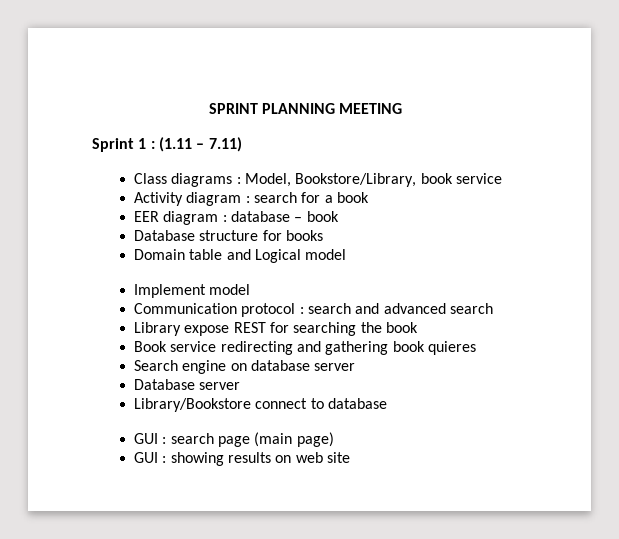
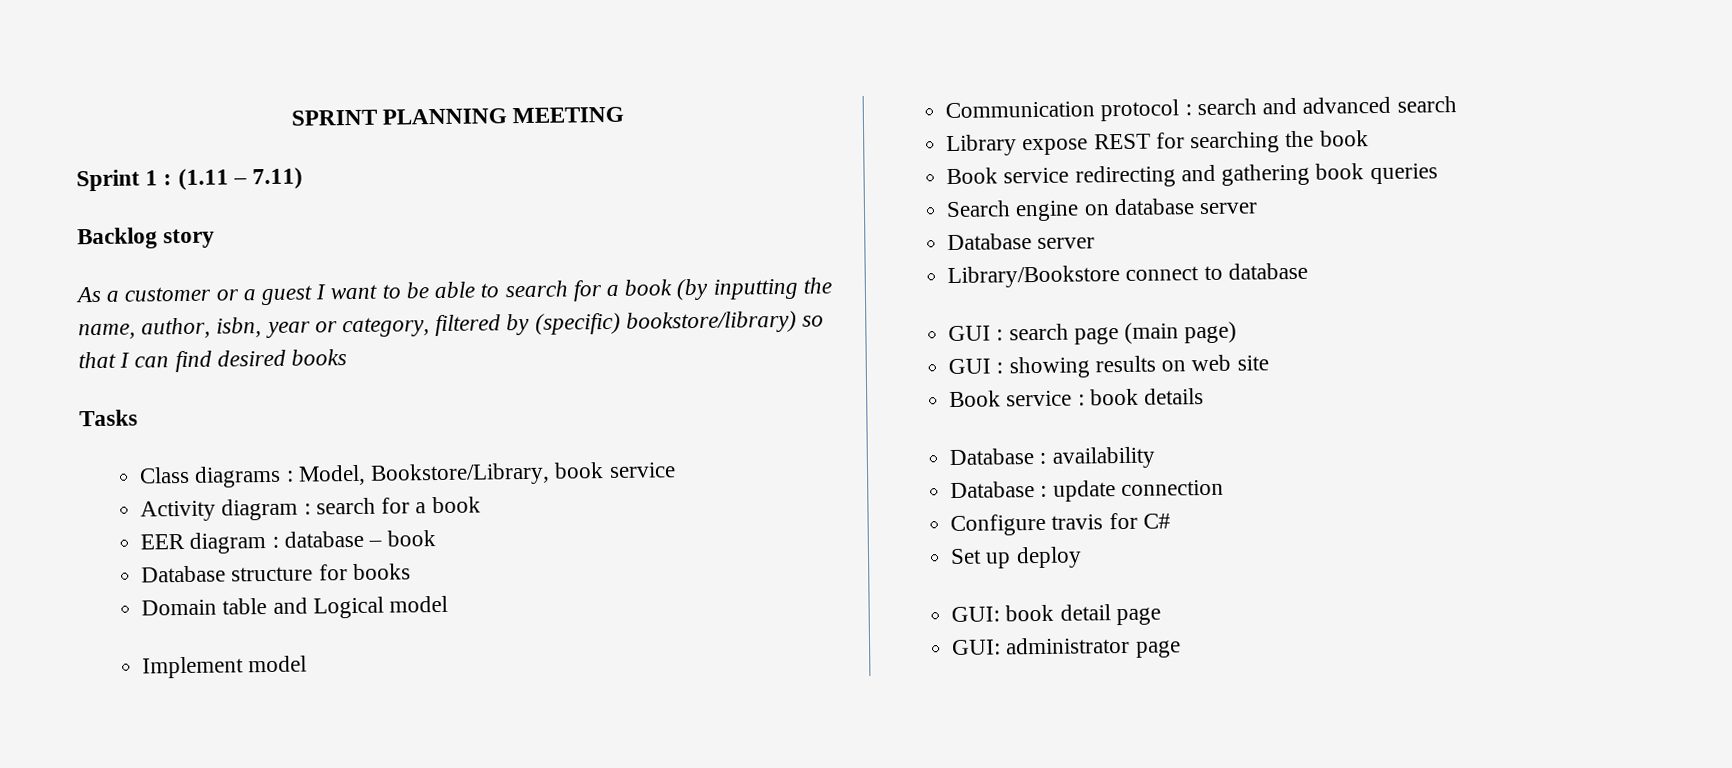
+ Backlog story
+ As a customer or a guest I want to be able to search for a book (by inputting the name, author, isbn, year or category, filtered by (specific) bookstore/library) so that I can find desired books
+ Tasks
- Book service redirecting and gathering book quieres
+ Book service redirecting and gathering book queries
+ Book service : book details
+ Database : availability
+ Database : update connection
+ Configure travis for C#
+ Set up deploy
+ GUI: book detail page
+ GUI: administrator page

